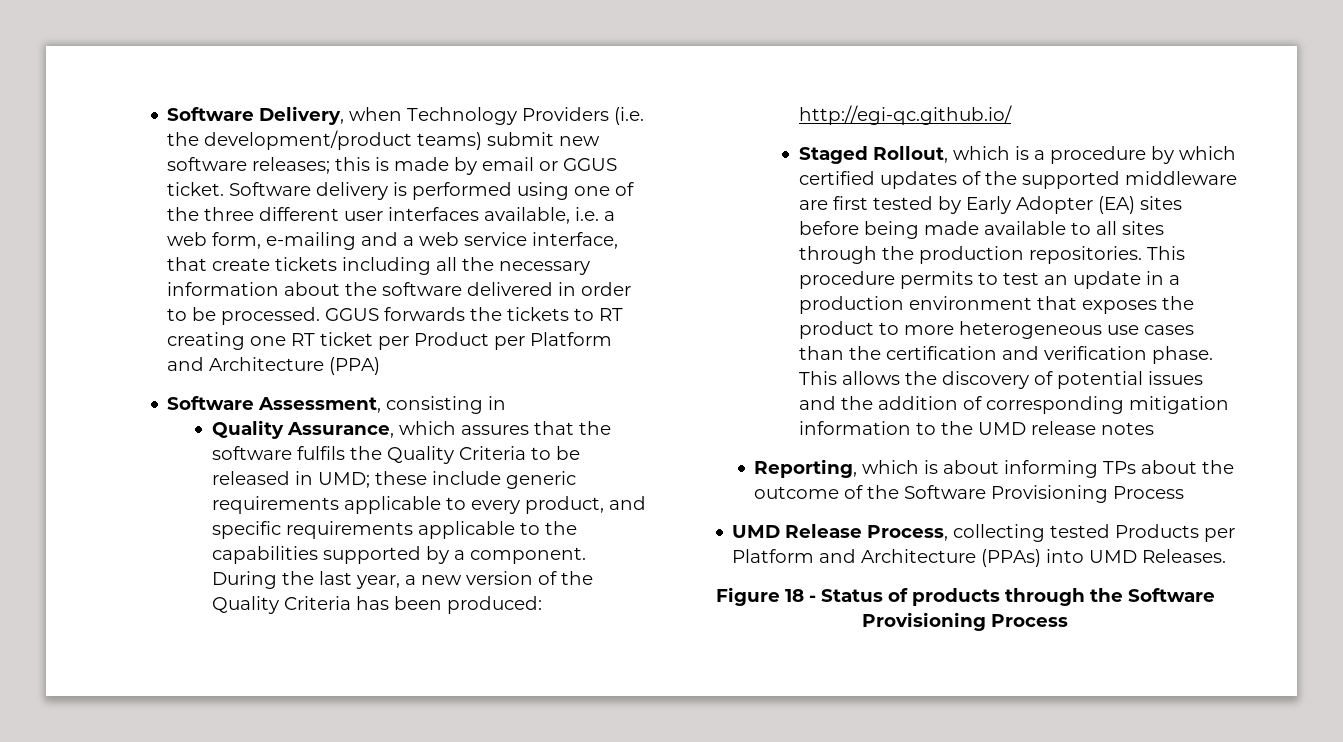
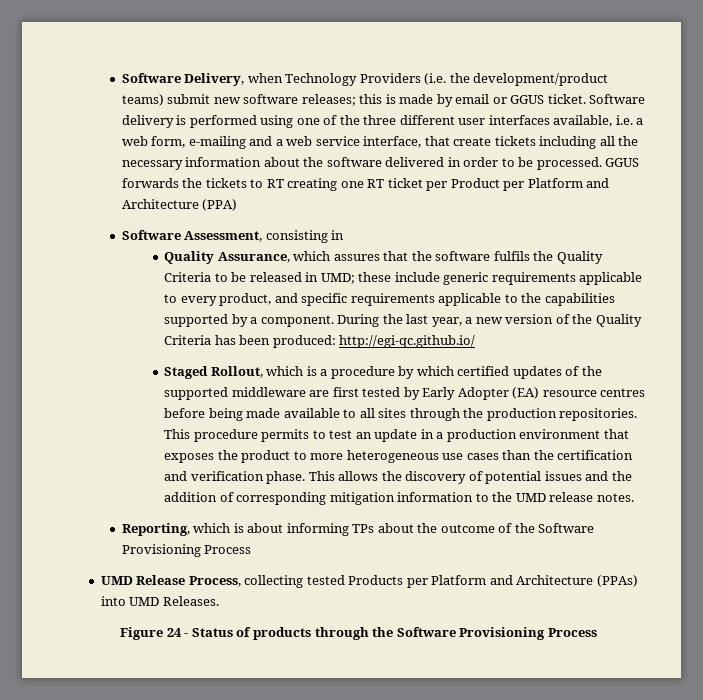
- Staged Rollout, which is a procedure by which certified updates of the supported middleware are first tested by Early Adopter (EA) sites before being made available to all sites through the production repositories.
+ Staged Rollout, which is a procedure by which certified updates of the supported middleware are first tested by Early Adopter (EA) resource centres before being made available to all sites through the production repositories.
- This allows the discovery of potential issues and the addition of corresponding mitigation information to the UMD release notes
+ This allows the discovery of potential issues and the addition of corresponding mitigation information to the UMD release notes.
- Figure 18 - Status of products through the Software Provisioning Process
+ Figure 24 - Status of products through the Software Provisioning Process

